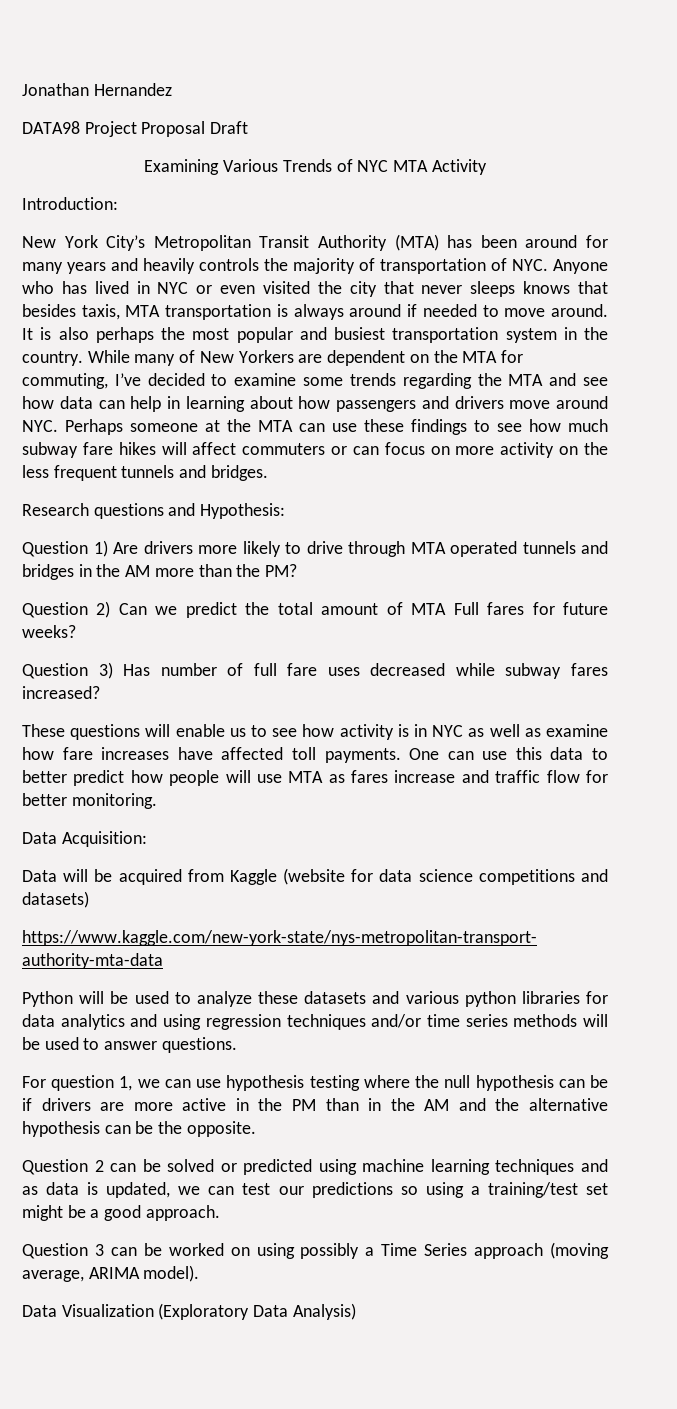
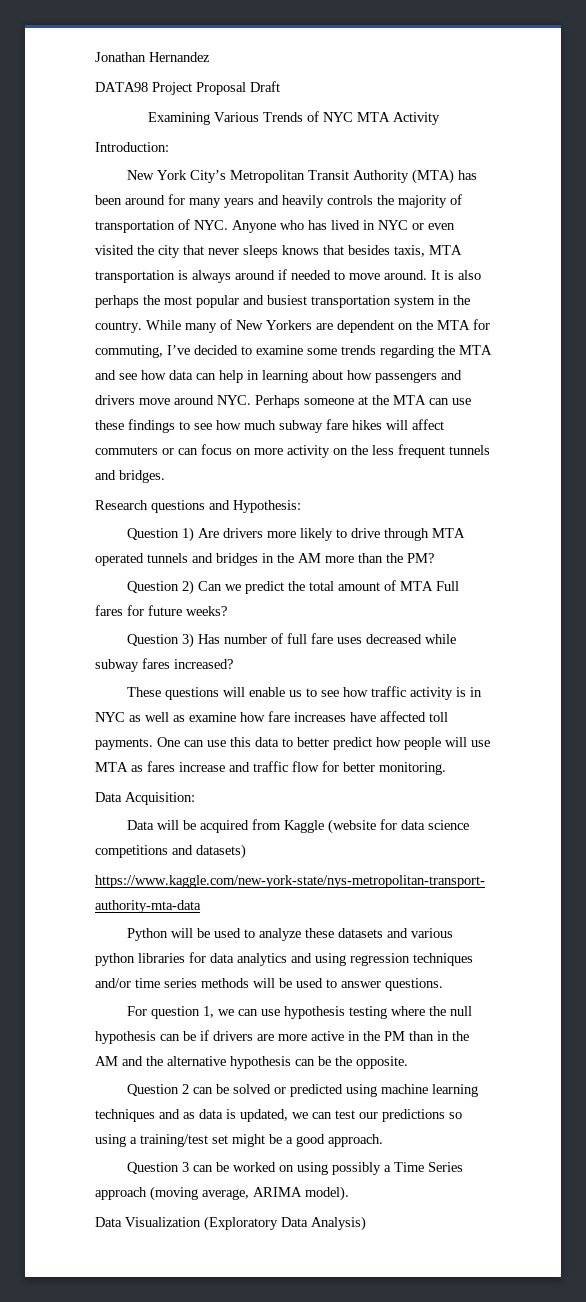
- These questions will enable us to see how activity is in NYC as well as examine how fare increases have affected toll payments.
+ These questions will enable us to see how traffic activity is in NYC as well as examine how fare increases have affected toll payments.

